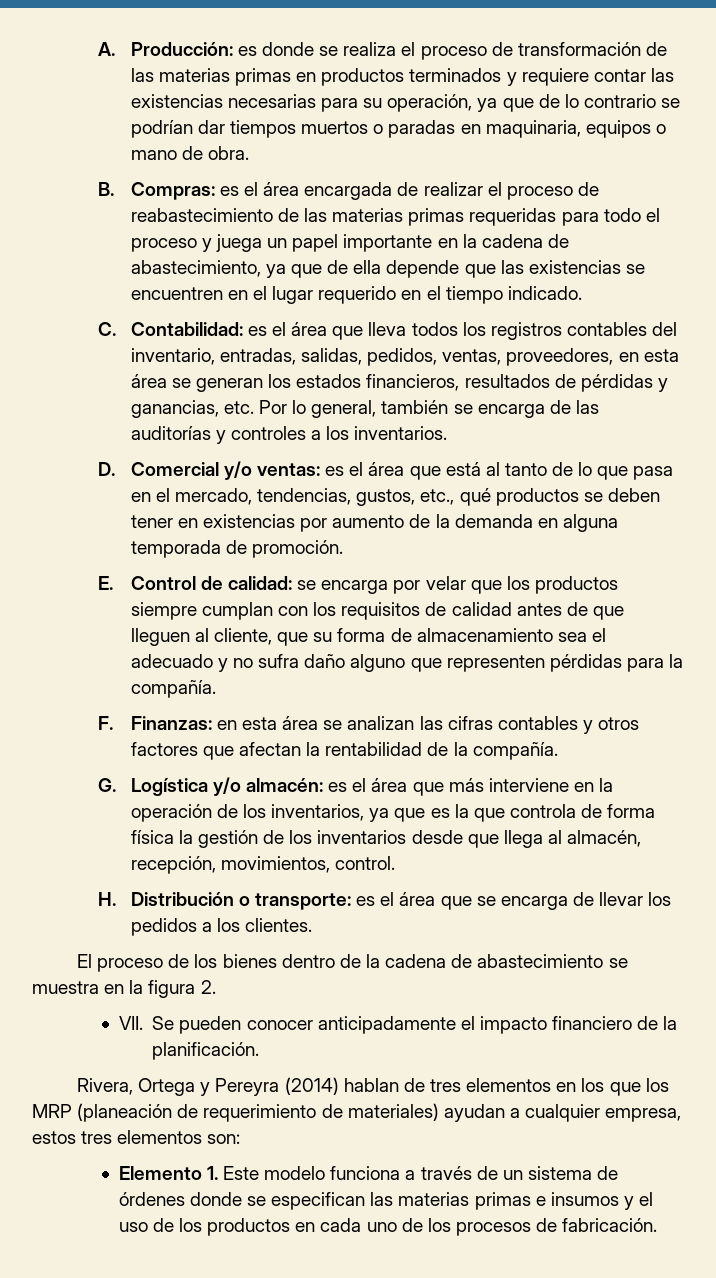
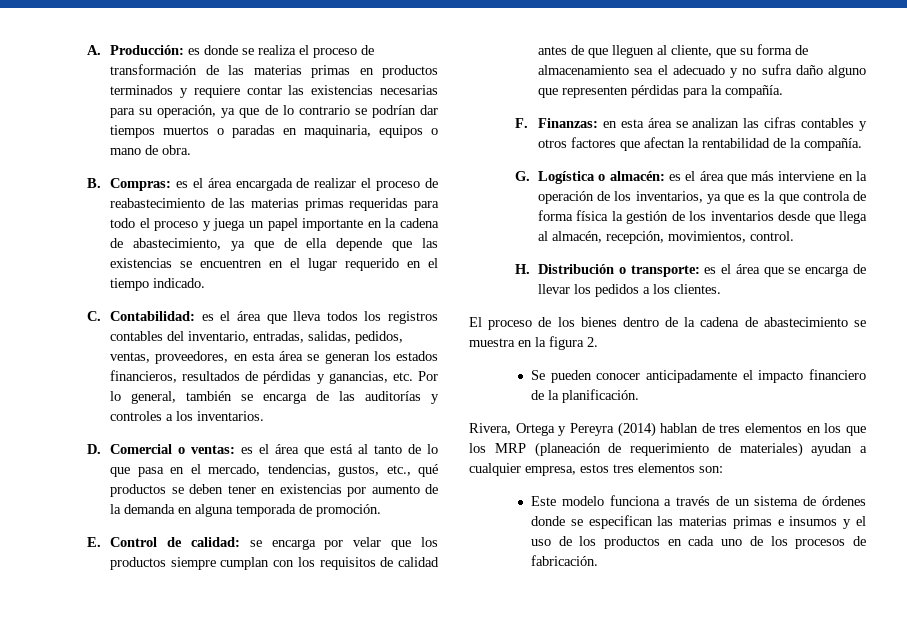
- D. Comercial y/o ventas: es el área que está al tanto de lo que pasa en el mercado, tendencias, gustos, etc., qué productos se deben tener en existencias por aumento de la demanda en alguna temporada de promoción.
+ D. Comercial o ventas: es el área que está al tanto de lo que pasa en el mercado, tendencias, gustos, etc., qué productos se deben tener en existencias por aumento de la demanda en alguna temporada de promoción.
- G. Logística y/o almacén: es el área que más interviene en la operación de los inventarios, ya que es la que controla de forma física la gestión de los inventarios desde que llega al almacén, recepción, movimientos, control.
+ G. Logística o almacén: es el área que más interviene en la operación de los inventarios, ya que es la que controla de forma física la gestión de los inventarios desde que llega al almacén, recepción, movimientos, control.
- VII. Se pueden conocer anticipadamente el impacto financiero de la planificación.
+ Se pueden conocer anticipadamente el impacto financiero de la planificación.
- Elemento 1. Este modelo funciona a través de un sistema de órdenes donde se especifican las materias primas e insumos y el uso de los productos en cada uno de los procesos de fabricación.
+ Este modelo funciona a través de un sistema de órdenes donde se especifican las materias primas e insumos y el uso de los productos en cada uno de los procesos de fabricación.

